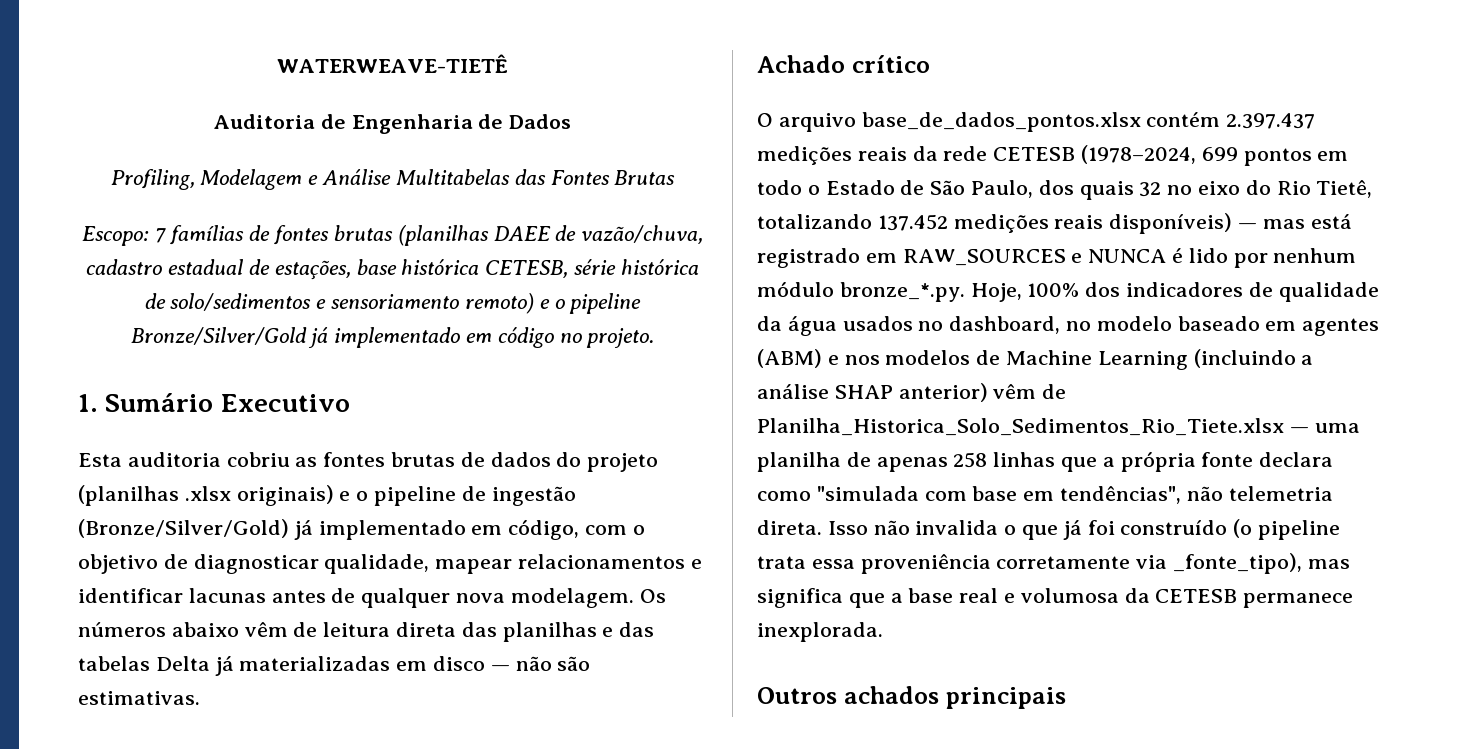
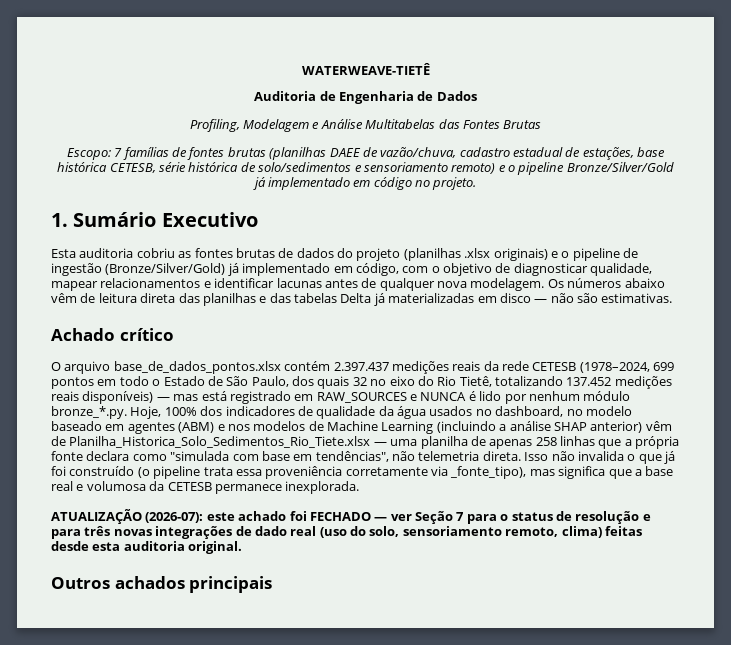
+ ATUALIZAÇÃO (2026-07): este achado foi FECHADO — ver Seção 7 para o status de resolução e para três novas integrações de dado real (uso do solo, sensoriamento remoto, clima) feitas desde esta auditoria original.

